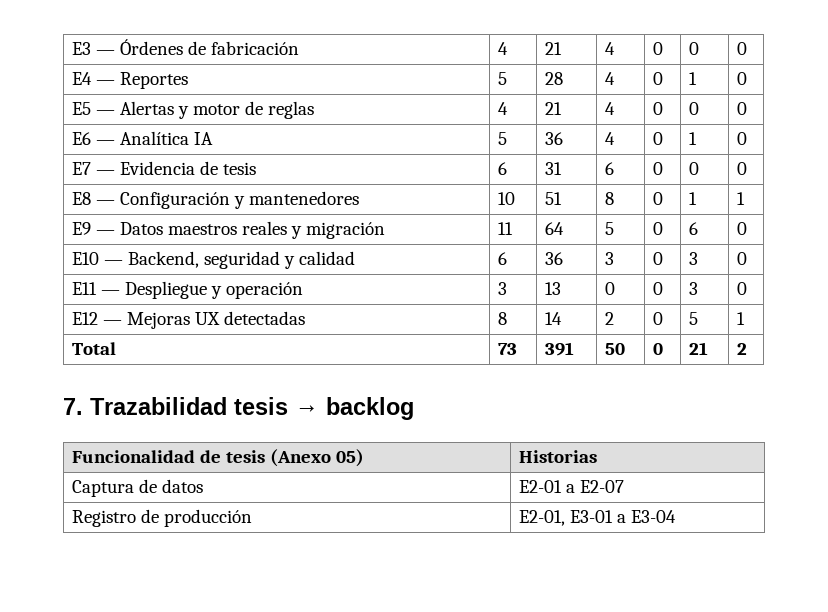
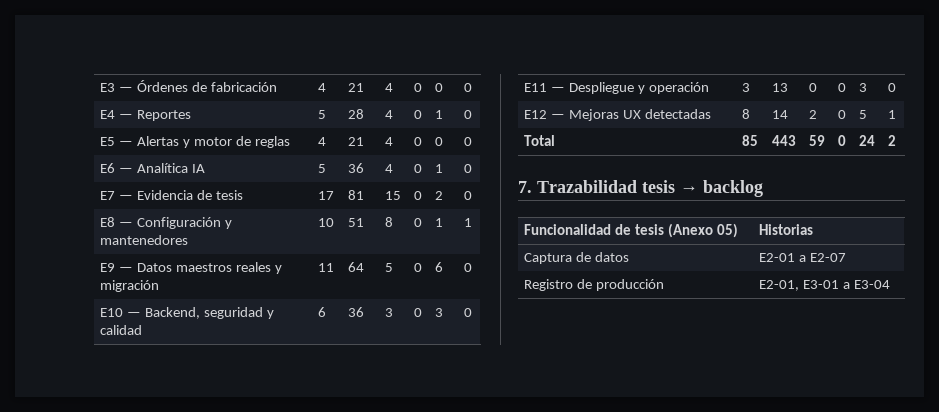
- E7 — Evidencia de tesis | 6 | 31 | 6 | 0 | 0 | 0
+ E7 — Evidencia de tesis | 17 | 81 | 15 | 0 | 2 | 0
- Total | 73 | 391 | 50 | 0 | 21 | 2
+ Total | 85 | 443 | 59 | 0 | 24 | 2

